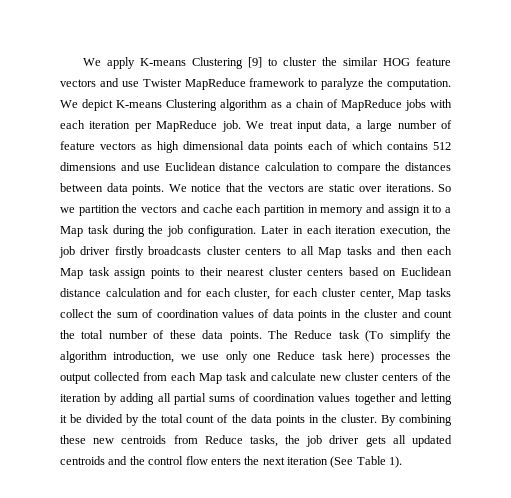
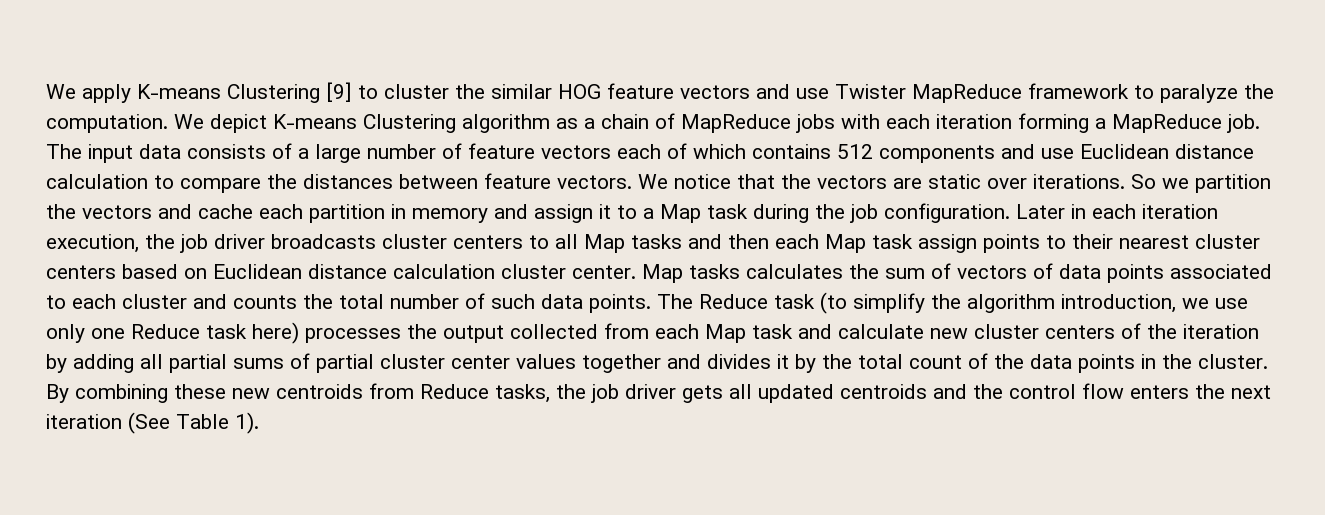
- We depict K-means Clustering algorithm as a chain of MapReduce jobs with each iteration per MapReduce job. We treat input data, a large number of feature vectors as high dimensional data points each of which contains 512 dimensions and use Euclidean distance calculation to compare the distances between data points.
+ We depict K-means Clustering algorithm as a chain of MapReduce jobs with each iteration forming a MapReduce job. The input data consists of a large number of feature vectors each of which contains 512 components and use Euclidean distance calculation to compare the distances between feature vectors.
- Later in each iteration execution, the job driver firstly broadcasts cluster centers to all Map tasks and then each Map task assign points to their nearest cluster centers based on Euclidean distance calculation and for each cluster, for each cluster center, Map tasks collect the sum of coordination values of data points in the cluster and count the total number of these data points.
+ Later in each iteration execution, the job driver broadcasts cluster centers to all Map tasks and then each Map task assign points to their nearest cluster centers based on Euclidean distance calculation cluster center. Map tasks calculates the sum of vectors of data points associated to each cluster and counts the total number of such data points.
- The Reduce task (To simplify the algorithm introduction, we use only one Reduce task here) processes the output collected from each Map task and calculate new cluster centers of the iteration by adding all partial sums of coordination values together and letting it be divided by the total count of the data points in the cluster.
+ The Reduce task (to simplify the algorithm introduction, we use only one Reduce task here) processes the output collected from each Map task and calculate new cluster centers of the iteration by adding all partial sums of partial cluster center values together and divides it by the total count of the data points in the cluster.

